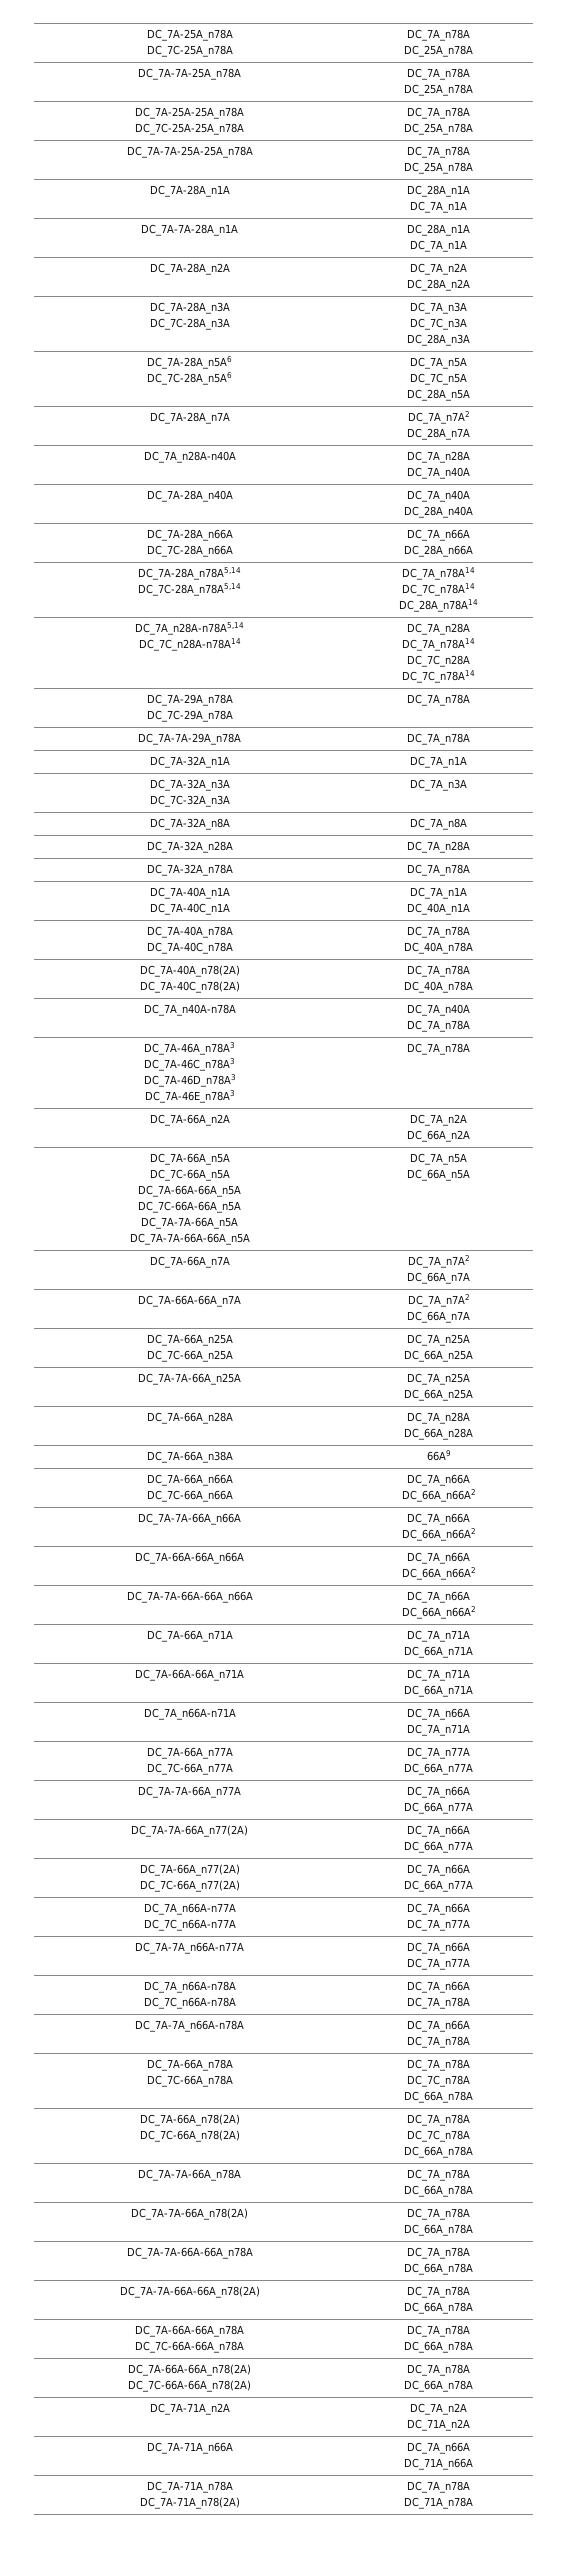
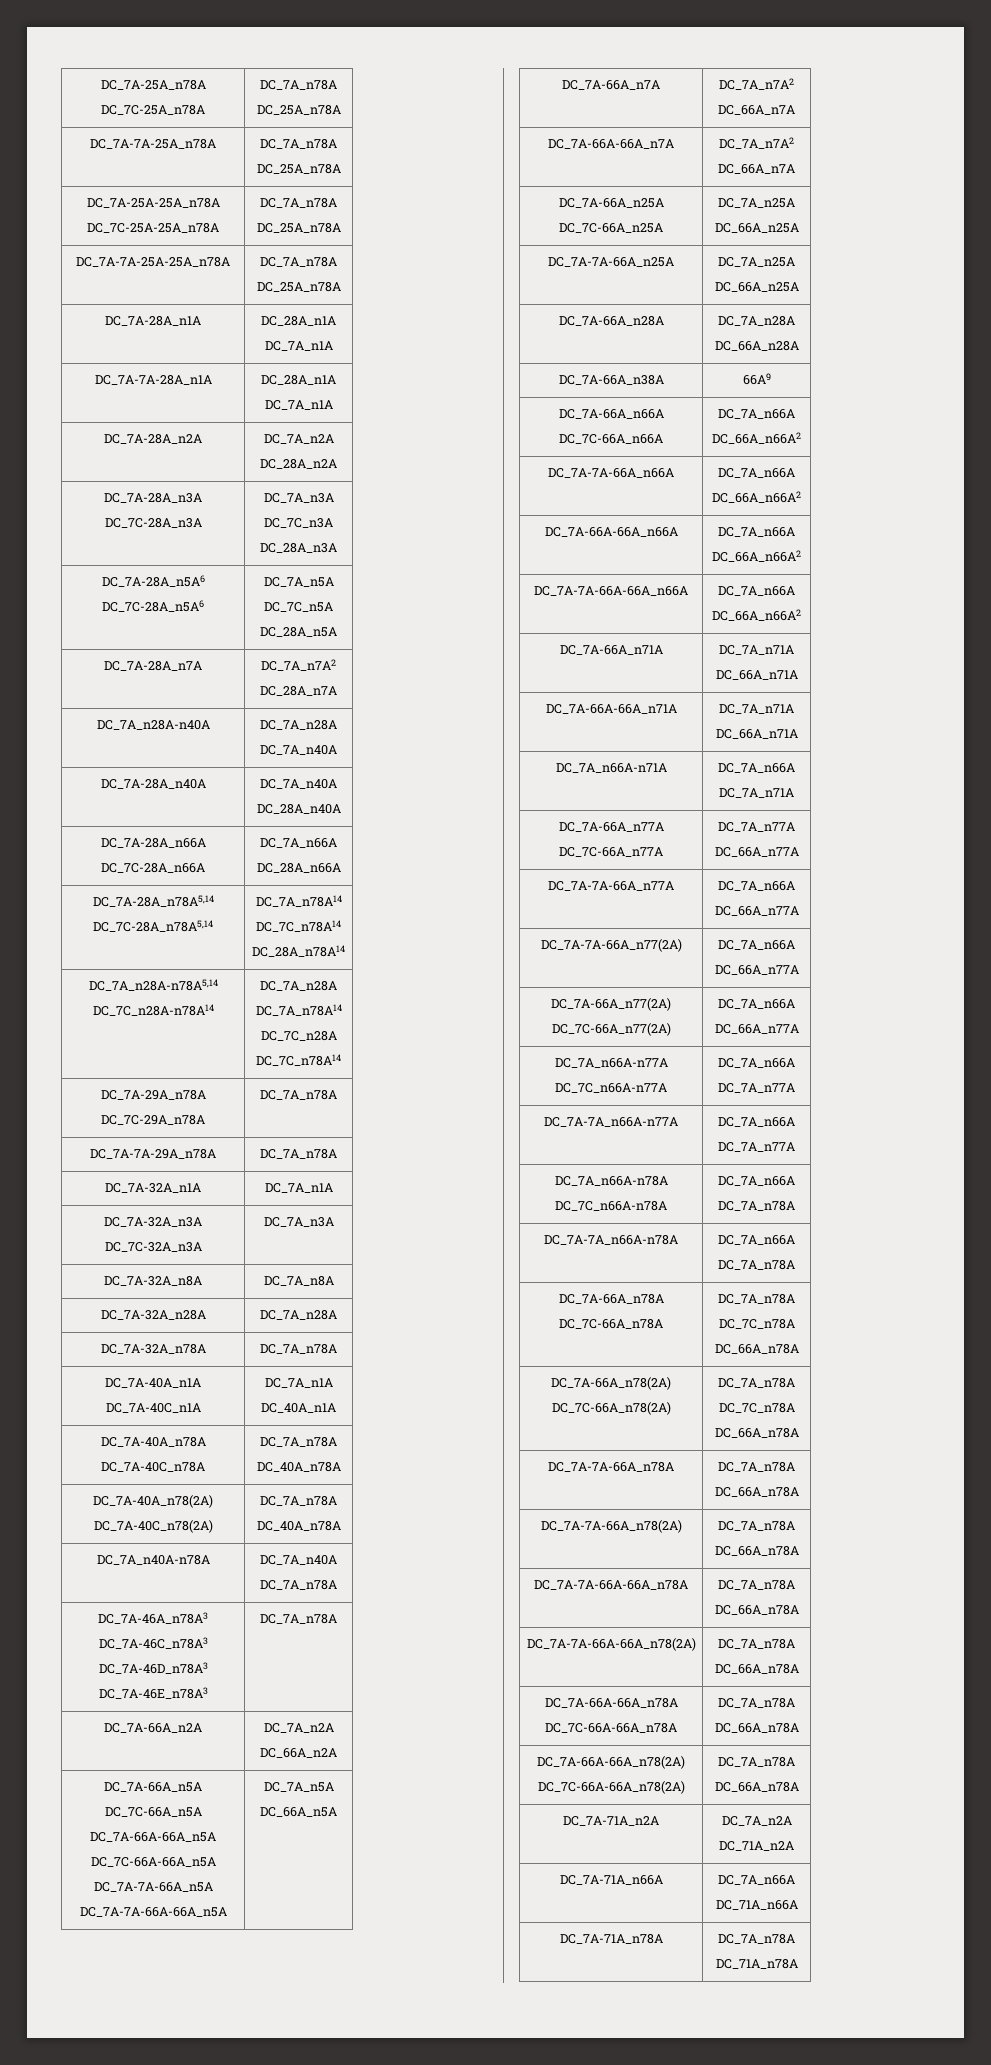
- DC_7A-71A_n78A
- DC_7A-71A_n78(2A) | DC_7A_n78A
+ DC_7A-71A_n78A | DC_7A_n78A

